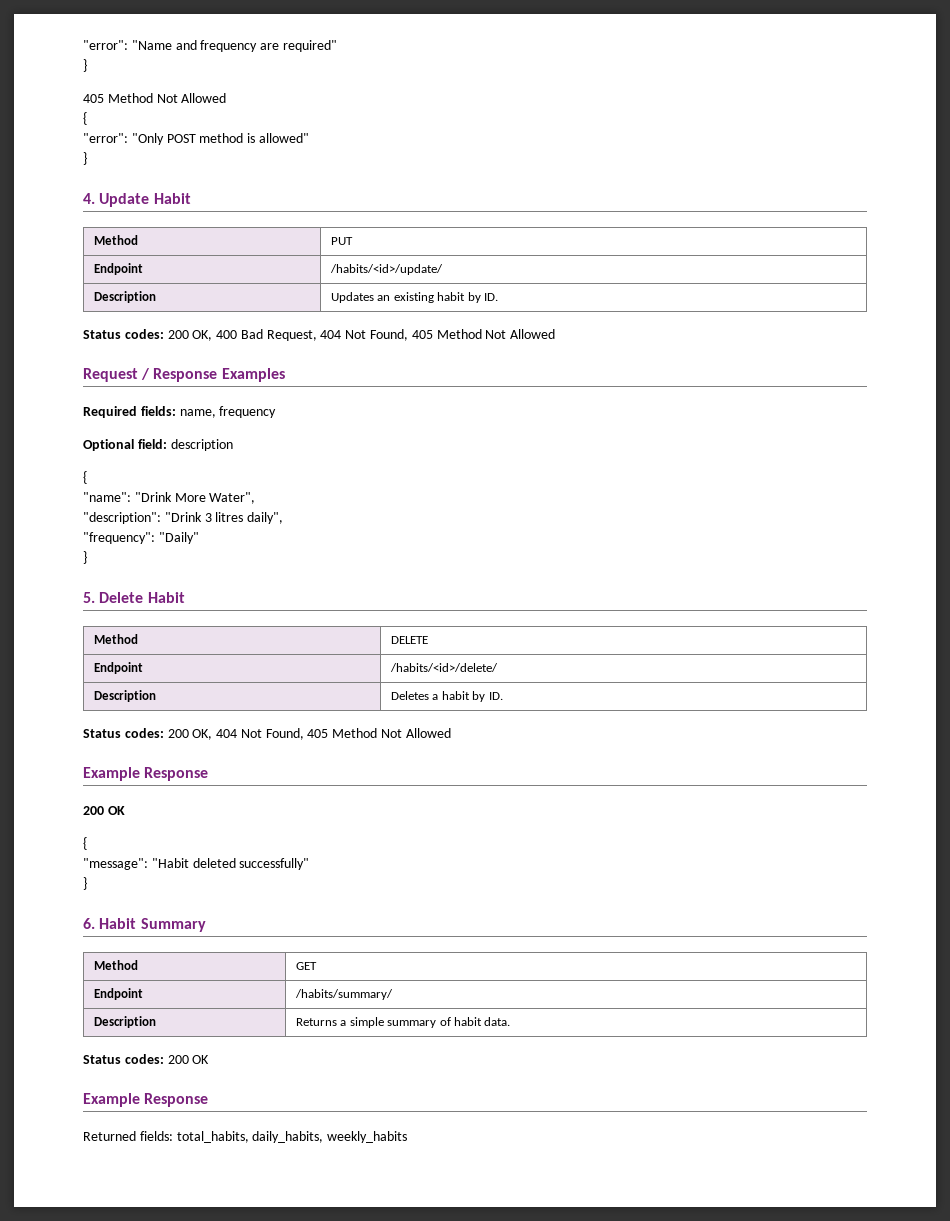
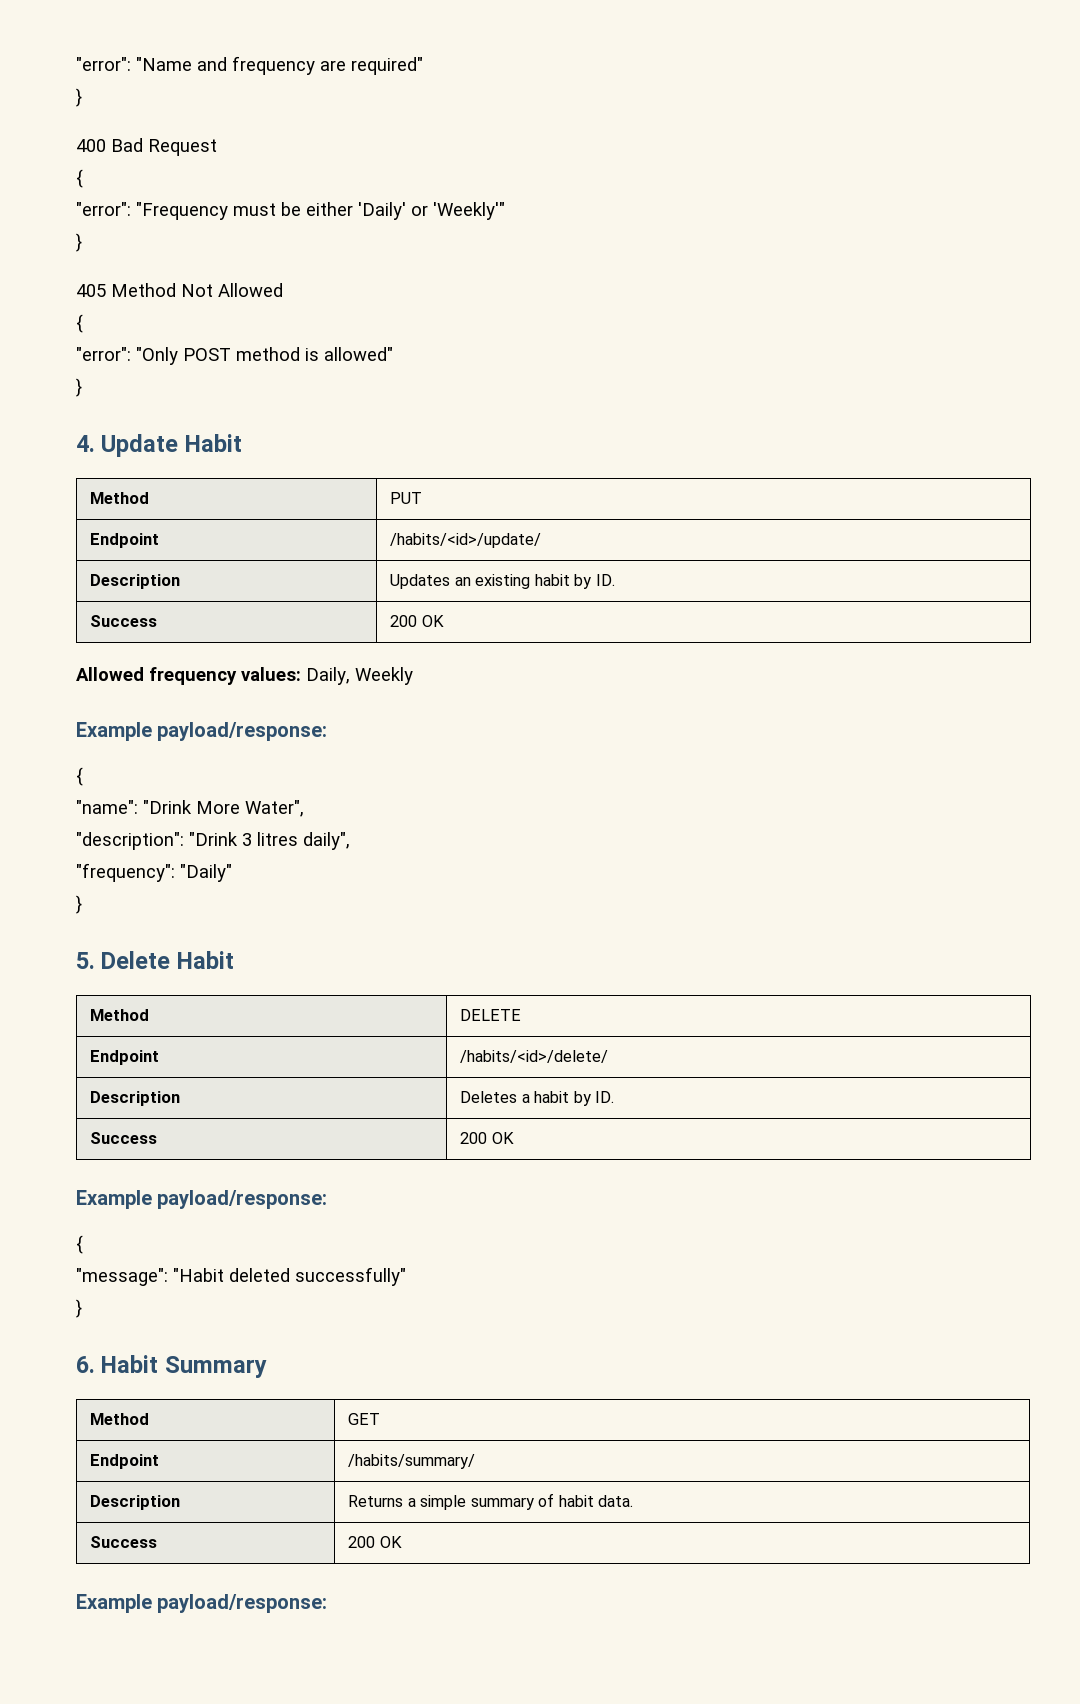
+ 400 Bad Request
+ {
+ "error": "Frequency must be either 'Daily' or 'Weekly'"
+ }
  Description | Updates an existing habit by ID.
- Status codes: 200 OK, 400 Bad Request, 404 Not Found, 405 Method Not Allowed
- Request / Response Examples
- Required fields: name, frequency
- Optional field: description
+ Success | 200 OK
+ Allowed frequency values: Daily, Weekly
+ Example payload/response:
  Description | Deletes a habit by ID.
- Status codes: 200 OK, 404 Not Found, 405 Method Not Allowed
- Example Response
- 200 OK
+ Success | 200 OK
+ Example payload/response:
  Description | Returns a simple summary of habit data.
- Status codes: 200 OK
- Example Response
- Returned fields: total_habits, daily_habits, weekly_habits
+ Success | 200 OK
+ Example payload/response:

